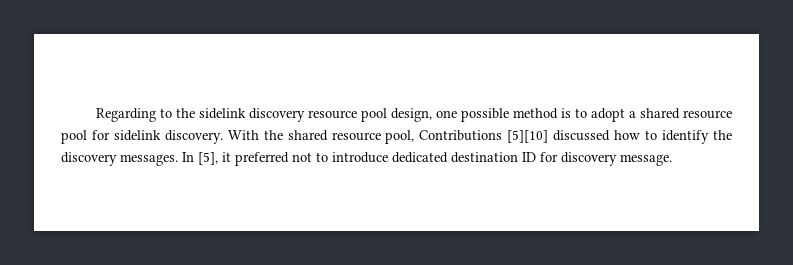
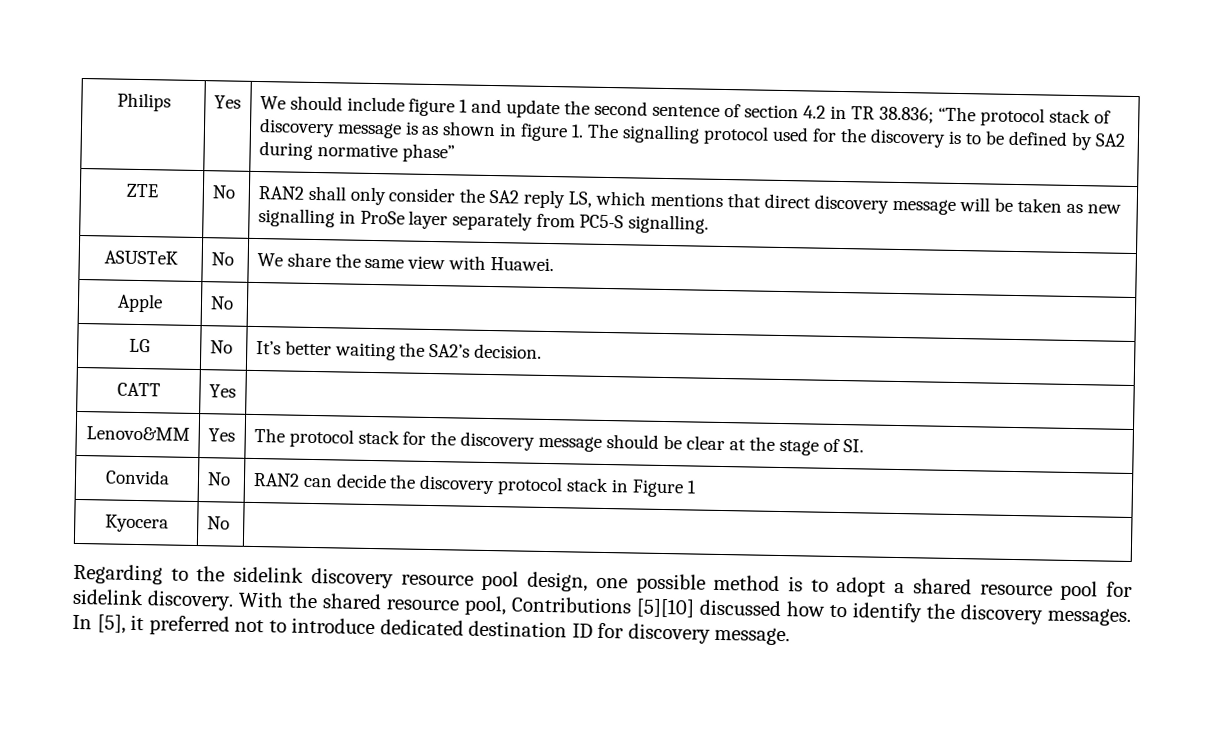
+ Philips | Yes | We should include figure 1 and update the second sentence of section 4.2 in TR 38.836; “The protocol stack of discovery message is as shown in figure 1. The signalling protocol used for the discovery is to be defined by SA2 during normative phase”
+ ZTE | No | RAN2 shall only consider the SA2 reply LS, which mentions that direct discovery message will be taken as new signalling in ProSe layer separately from PC5-S signalling.
+ ASUSTeK | No | We share the same view with Huawei.
+ Apple | No |
+ LG | No | It’s better waiting the SA2’s decision.
+ CATT | Yes |
+ Lenovo&MM | Yes | The protocol stack for the discovery message should be clear at the stage of SI.
+ Convida | No | RAN2 can decide the discovery protocol stack in Figure 1
+ Kyocera | No |

